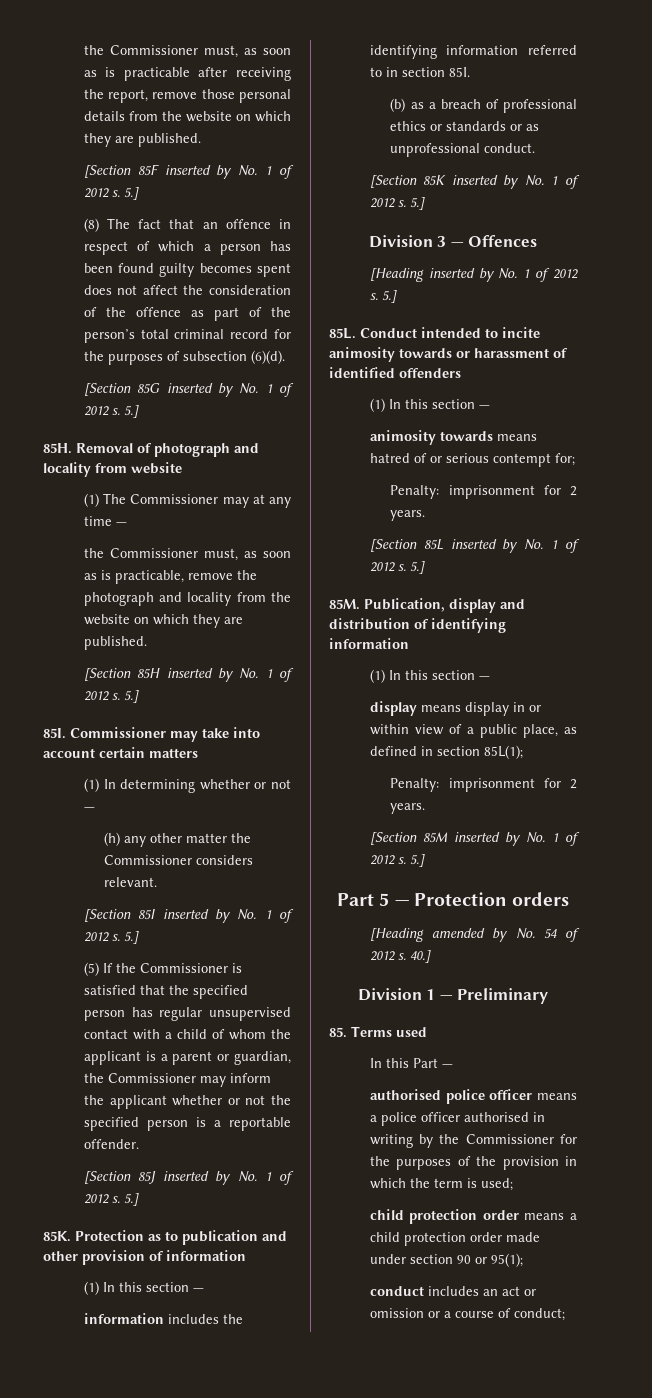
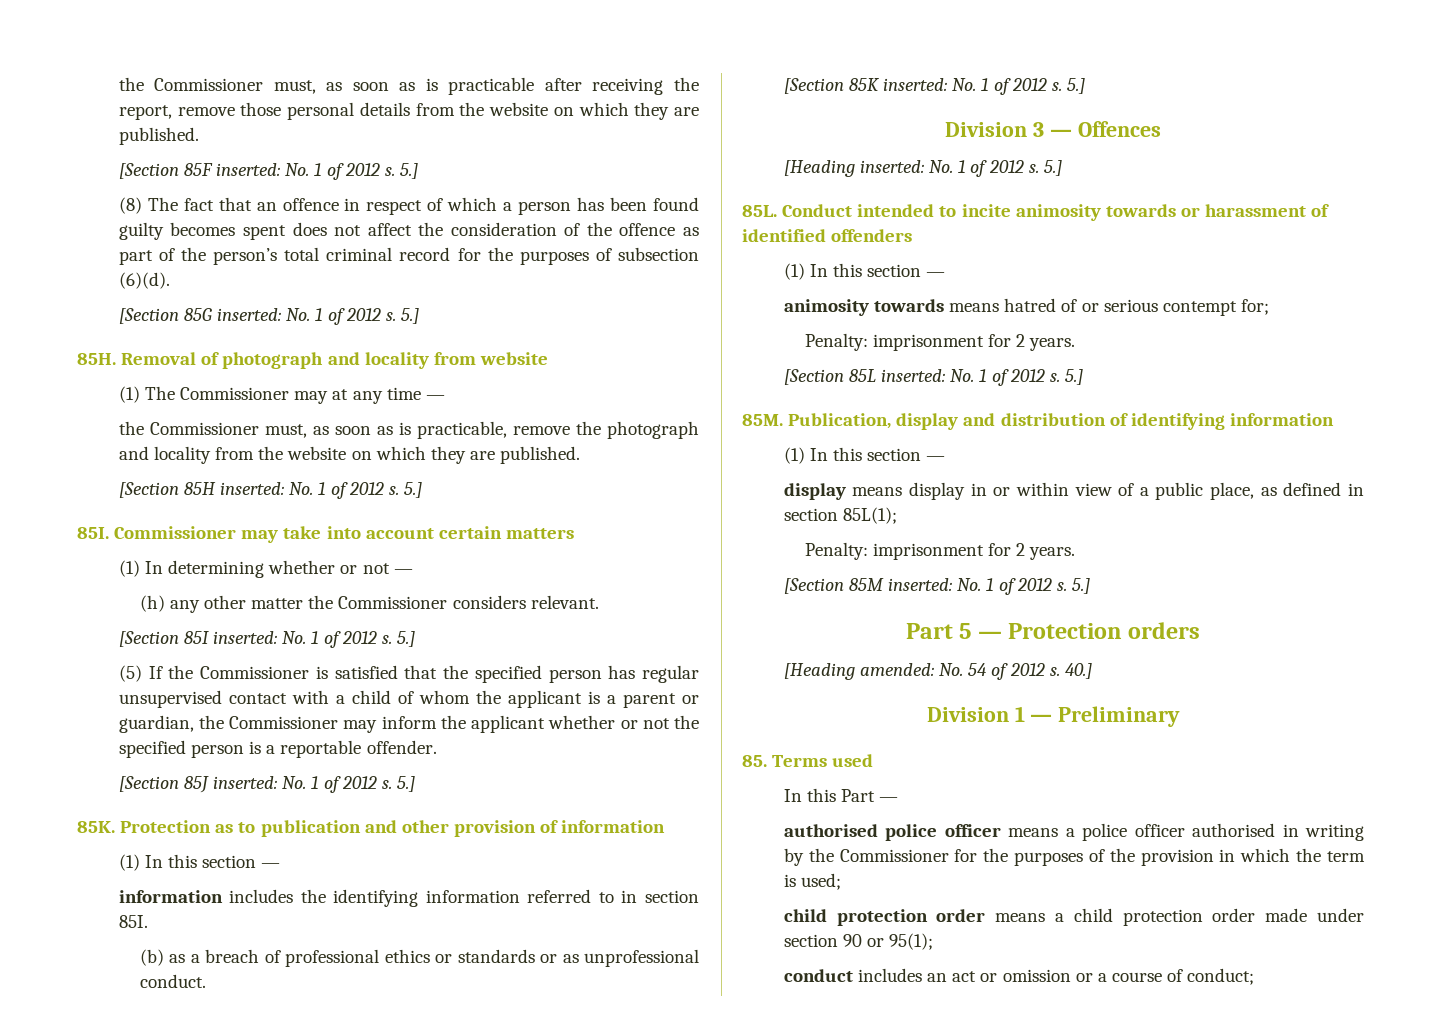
- [Section 85F inserted by No. 1 of 2012 s.
+ [Section 85F inserted: No. 1 of 2012 s.
- [Section 85G inserted by No. 1 of 2012 s.
+ [Section 85G inserted: No. 1 of 2012 s.
- [Section 85H inserted by No. 1 of 2012 s.
+ [Section 85H inserted: No. 1 of 2012 s.
- [Section 85I inserted by No. 1 of 2012 s.
+ [Section 85I inserted: No. 1 of 2012 s.
- [Section 85J inserted by No. 1 of 2012 s.
+ [Section 85J inserted: No. 1 of 2012 s.
- [Section 85K inserted by No. 1 of 2012 s.
+ [Section 85K inserted: No. 1 of 2012 s.
- [Heading inserted by No. 1 of 2012 s.
+ [Heading inserted: No. 1 of 2012 s.
- [Section 85L inserted by No. 1 of 2012 s.
+ [Section 85L inserted: No. 1 of 2012 s.
- [Section 85M inserted by No. 1 of 2012 s.
+ [Section 85M inserted: No. 1 of 2012 s.
- [Heading amended by No. 54 of 2012 s.
+ [Heading amended: No. 54 of 2012 s.

